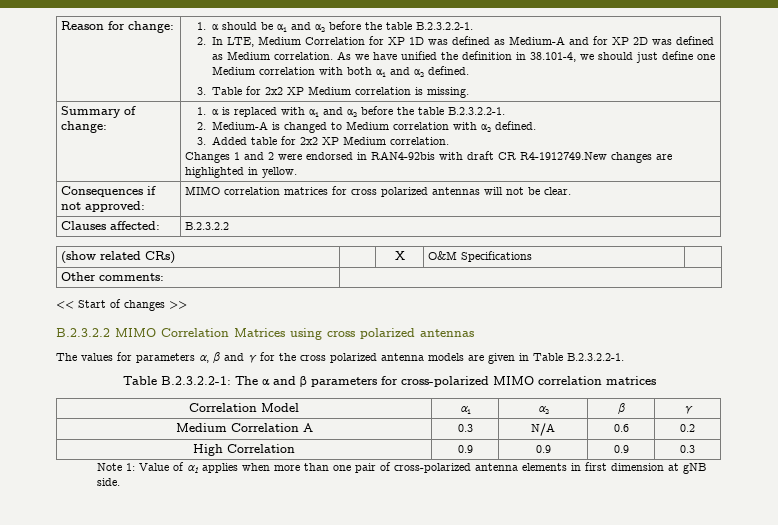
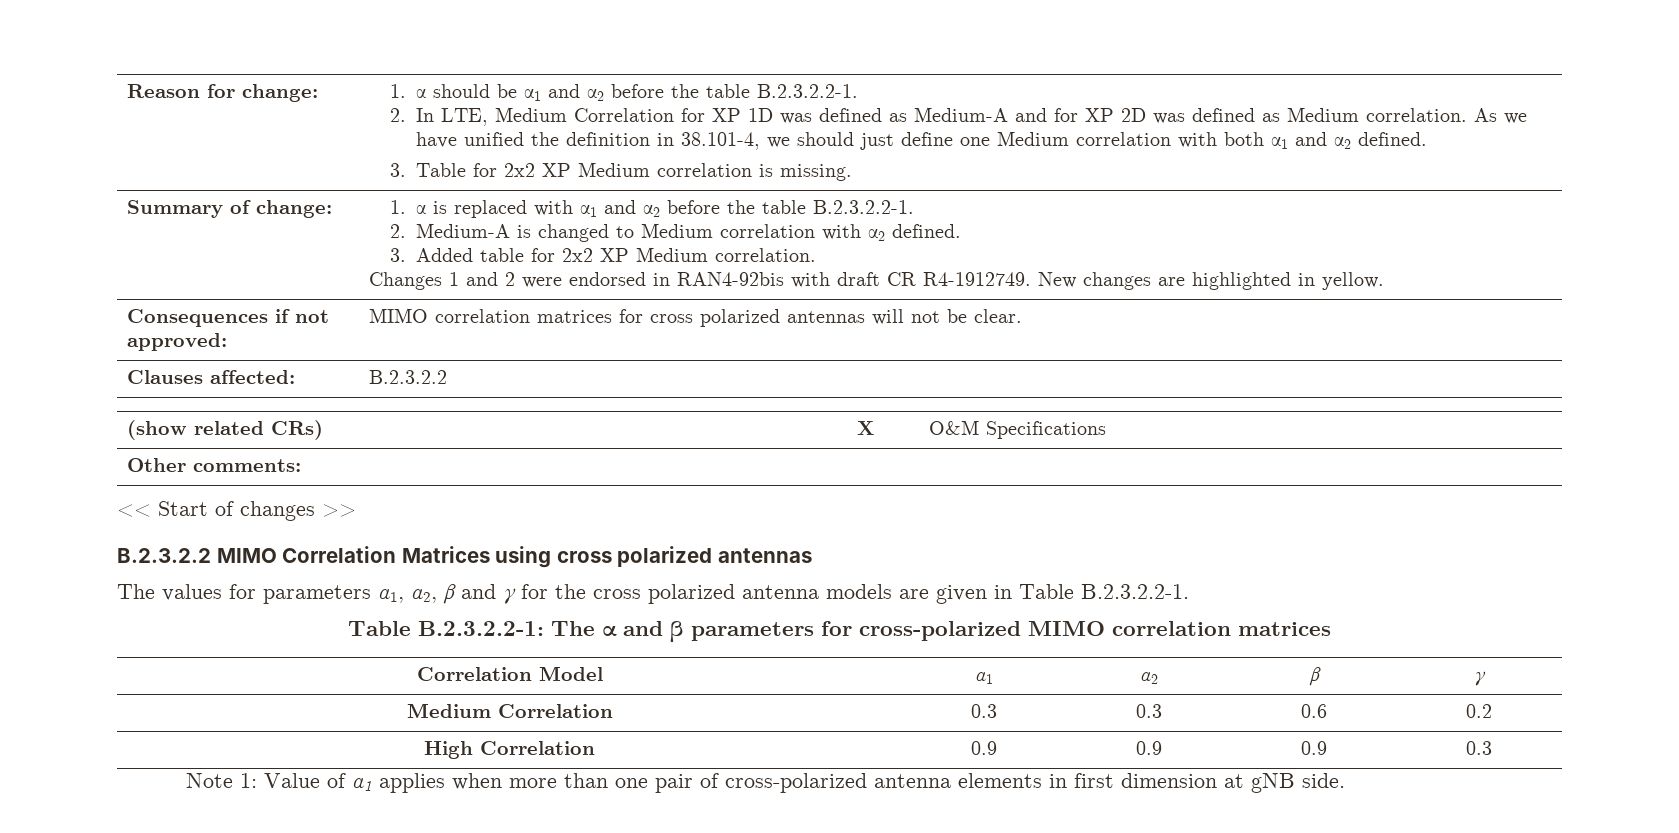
- Changes 1 and 2 were endorsed in RAN4-92bis with draft CR R4-1912749.New changes are highlighted in yellow.
+ Changes 1 and 2 were endorsed in RAN4-92bis with draft CR R4-1912749. New changes are highlighted in yellow.
- The values for parameters α, β and γ for the cross polarized antenna models are given in Table B.2.3.2.2-1.
+ The values for parameters α1, α2, β and γ for the cross polarized antenna models are given in Table B.2.3.2.2-1.
- Medium Correlation A | 0.3 | N/A | 0.6 | 0.2
+ Medium Correlation | 0.3 | 0.3 | 0.6 | 0.2

